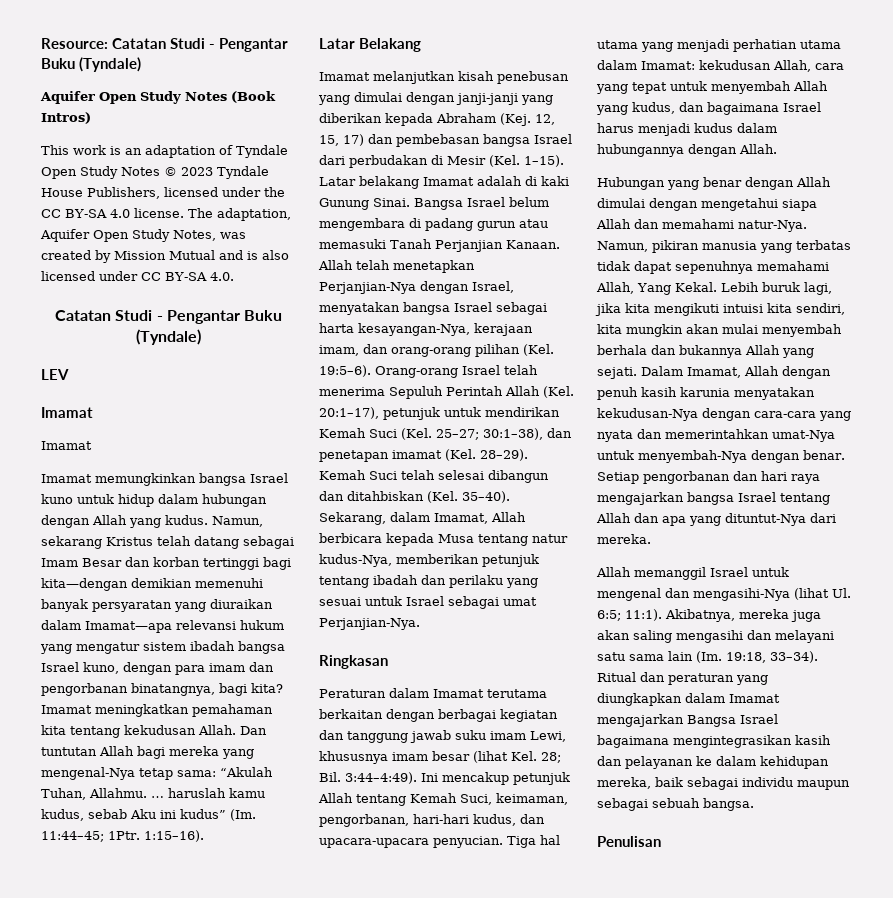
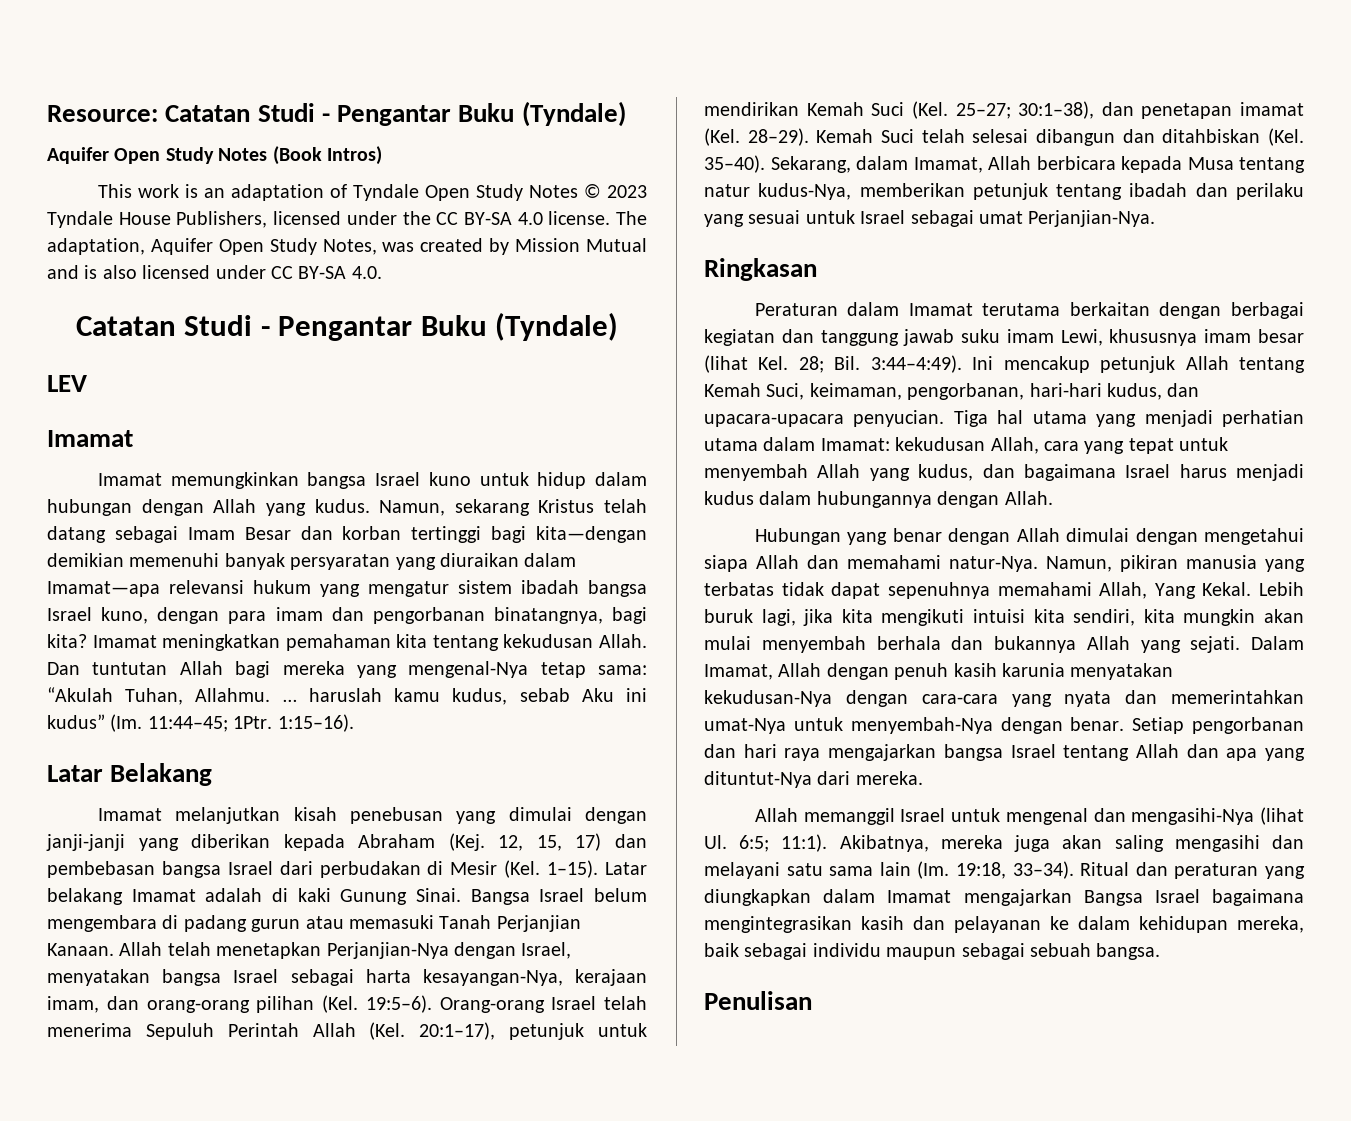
  LEV
- Imamat

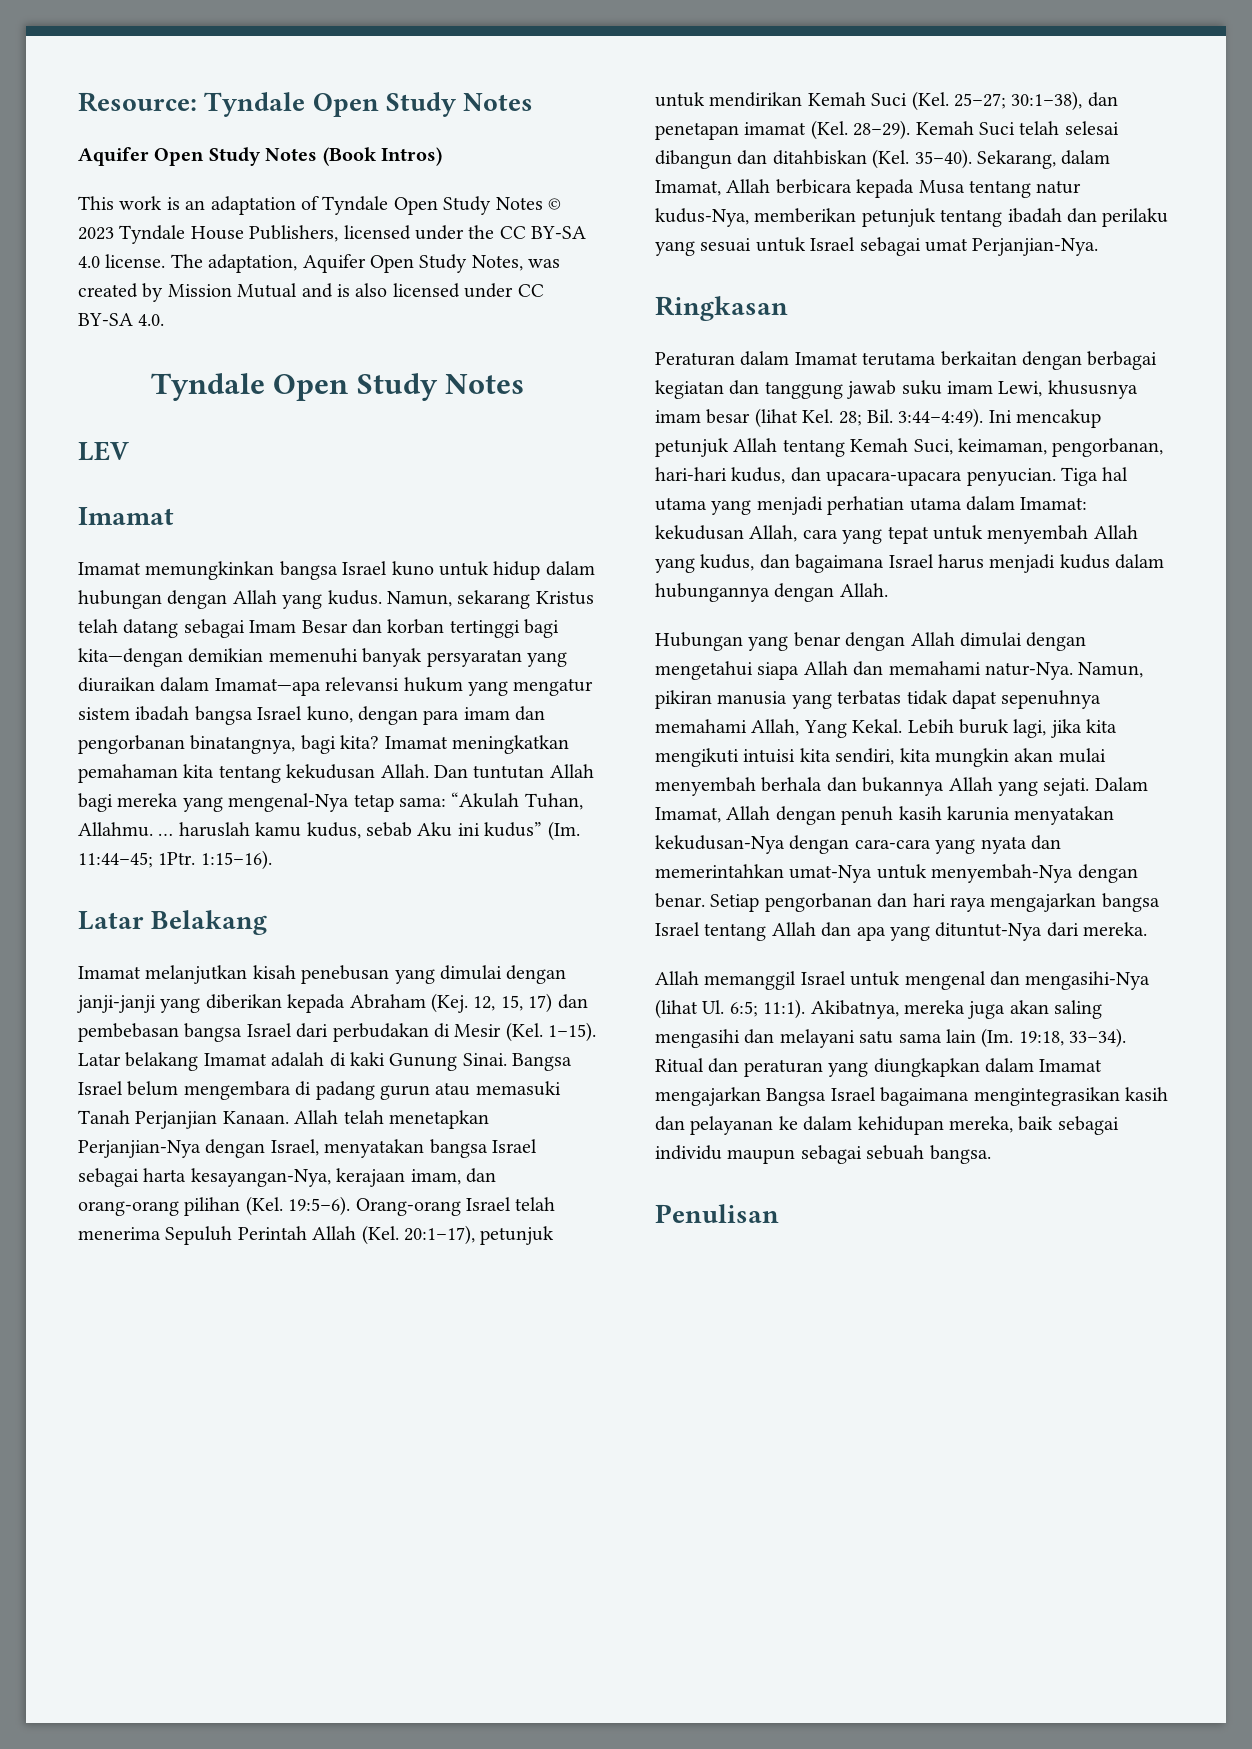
- Resource: Catatan Studi - Pengantar Buku (Tyndale)
+ Resource: Tyndale Open Study Notes
  The adaptation, Aquifer Open Study Notes, was created by Mission Mutual and is also licensed under CC BY-SA 4.0.
- Catatan Studi - Pengantar Buku (Tyndale)
+ Tyndale Open Study Notes

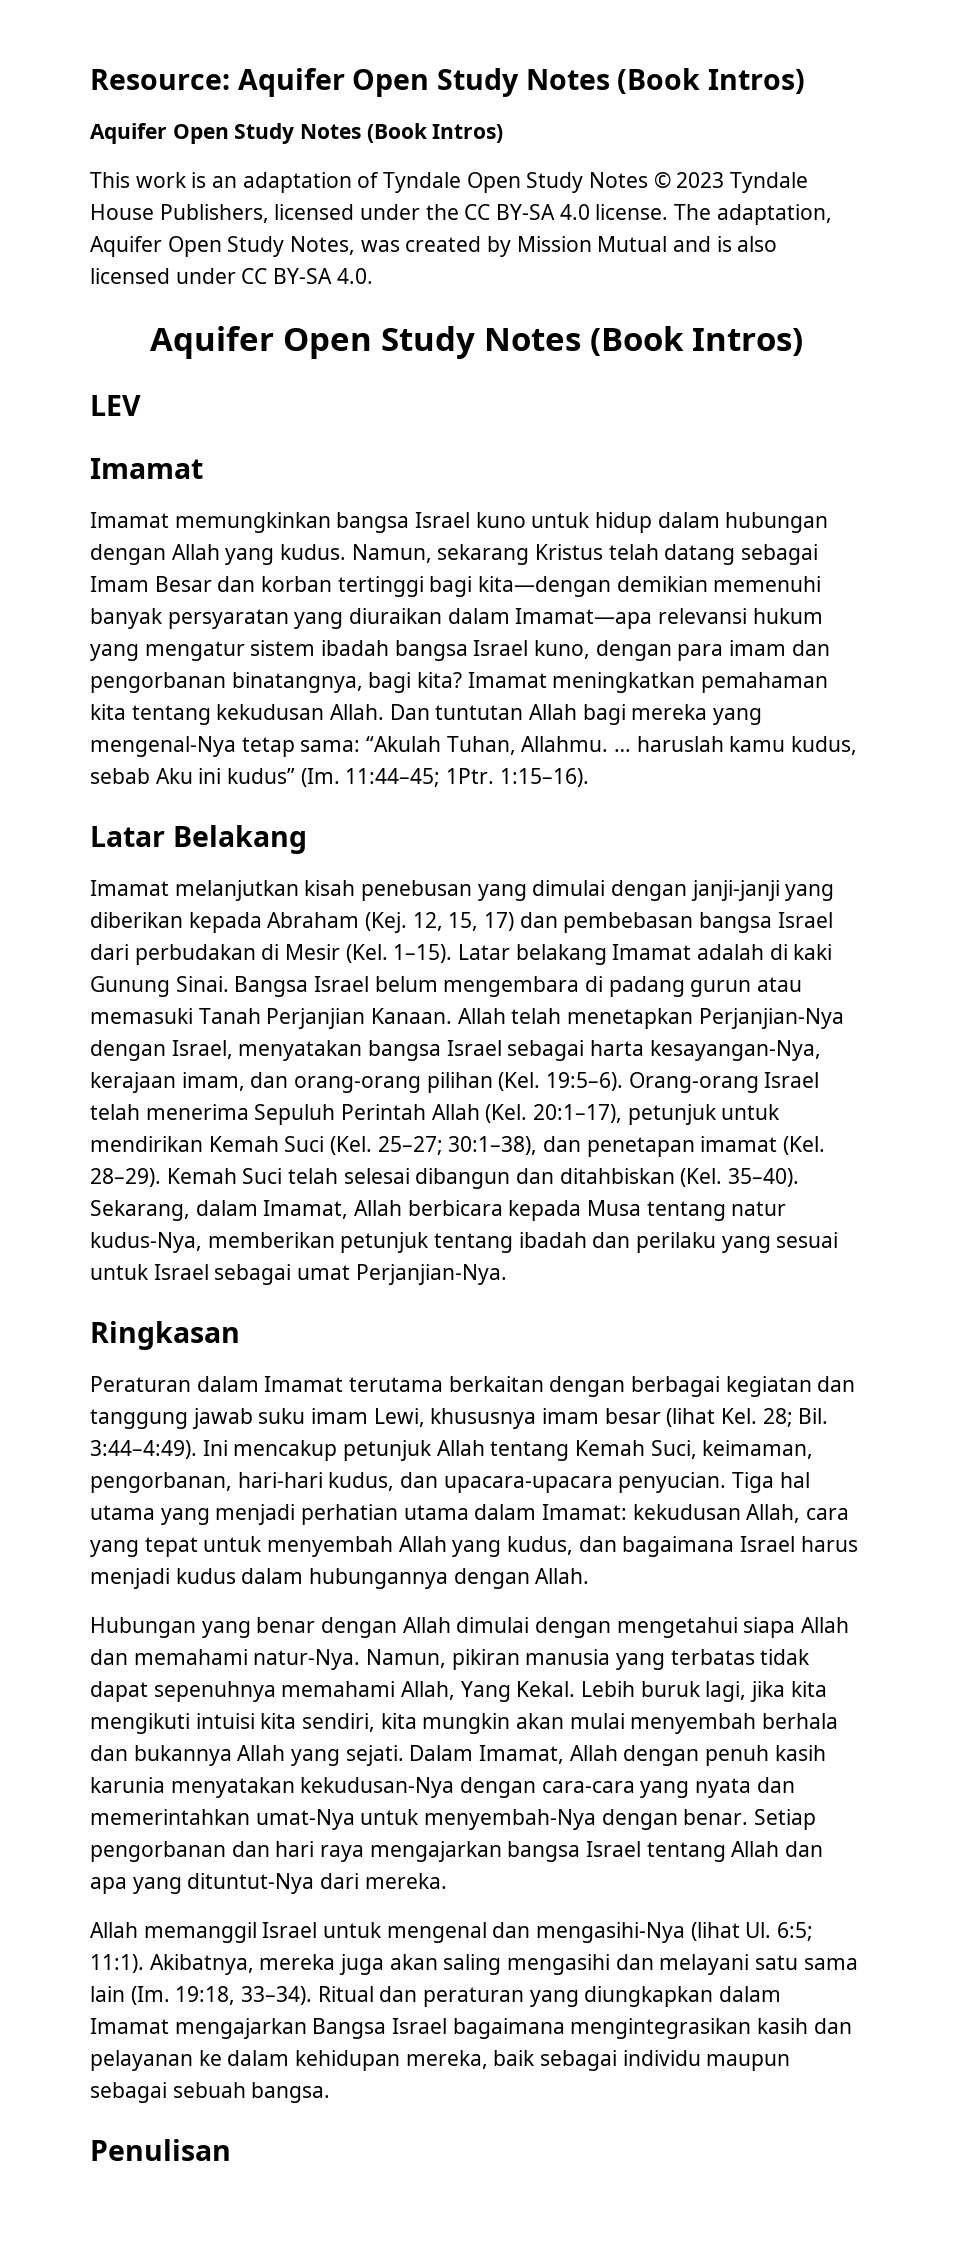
- Resource: Tyndale Open Study Notes
+ Resource: Aquifer Open Study Notes (Book Intros)
  The adaptation, Aquifer Open Study Notes, was created by Mission Mutual and is also licensed under CC BY-SA 4.0.
- Tyndale Open Study Notes
+ Aquifer Open Study Notes (Book Intros)

